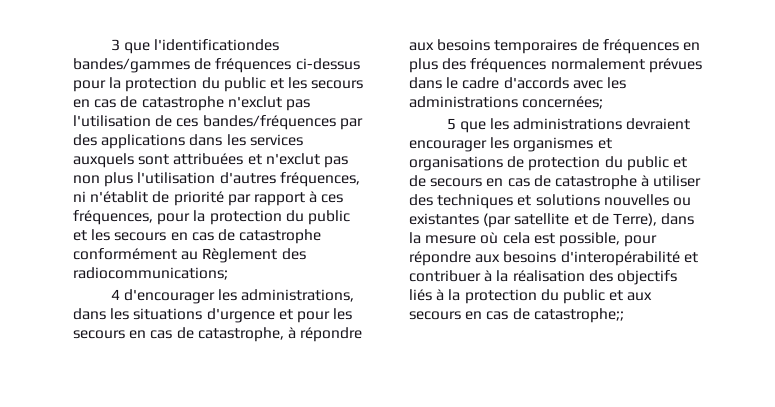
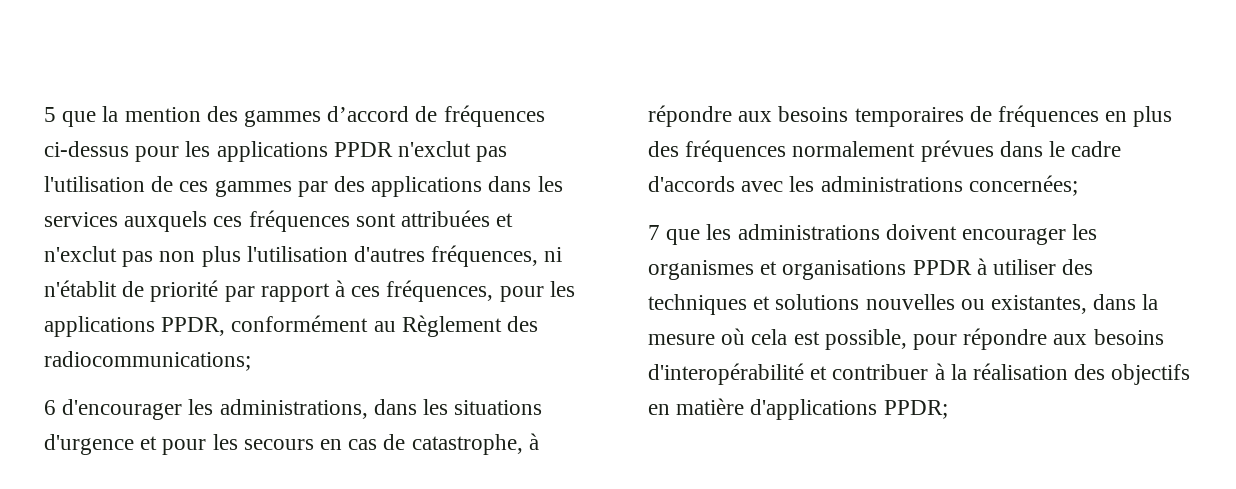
- 3 que l'identificationdes bandes/gammes de fréquences ci-dessus pour la protection du public et les secours en cas de catastrophe n'exclut pas l'utilisation de ces bandes/fréquences par des applications dans les services auxquels sont attribuées et n'exclut pas non plus l'utilisation d'autres fréquences, ni n'établit de priorité par rapport à ces fréquences, pour la protection du public et les secours en cas de catastrophe conformément au Règlement des radiocommunications;
+ 5 que la mention des gammes d’accord de fréquences ci-dessus pour les applications PPDR n'exclut pas l'utilisation de ces gammes par des applications dans les services auxquels ces fréquences sont attribuées et n'exclut pas non plus l'utilisation d'autres fréquences, ni n'établit de priorité par rapport à ces fréquences, pour les applications PPDR, conformément au Règlement des radiocommunications;
- 4 d'encourager les administrations, dans les situations d'urgence et pour les secours en cas de catastrophe, à répondre aux besoins temporaires de fréquences en plus des fréquences normalement prévues dans le cadre d'accords avec les administrations concernées;
+ 6 d'encourager les administrations, dans les situations d'urgence et pour les secours en cas de catastrophe, à répondre aux besoins temporaires de fréquences en plus des fréquences normalement prévues dans le cadre d'accords avec les administrations concernées;
- 5 que les administrations devraient encourager les organismes et organisations de protection du public et de secours en cas de catastrophe à utiliser des techniques et solutions nouvelles ou existantes (par satellite et de Terre), dans la mesure où cela est possible, pour répondre aux besoins d'interopérabilité et contribuer à la réalisation des objectifs liés à la protection du public et aux secours en cas de catastrophe;;
+ 7 que les administrations doivent encourager les organismes et organisations PPDR à utiliser des techniques et solutions nouvelles ou existantes, dans la mesure où cela est possible, pour répondre aux besoins d'interopérabilité et contribuer à la réalisation des objectifs en matière d'applications PPDR;

